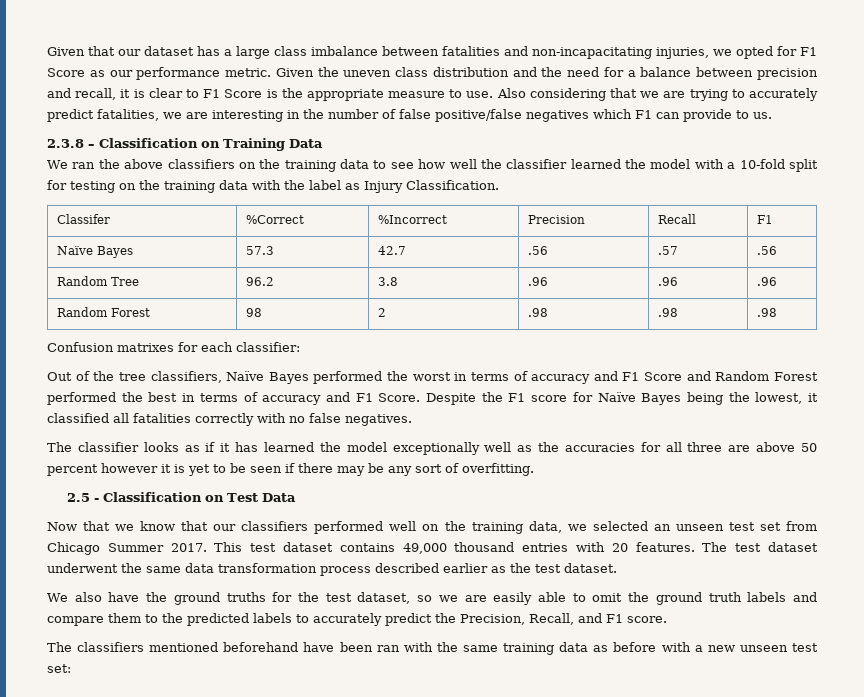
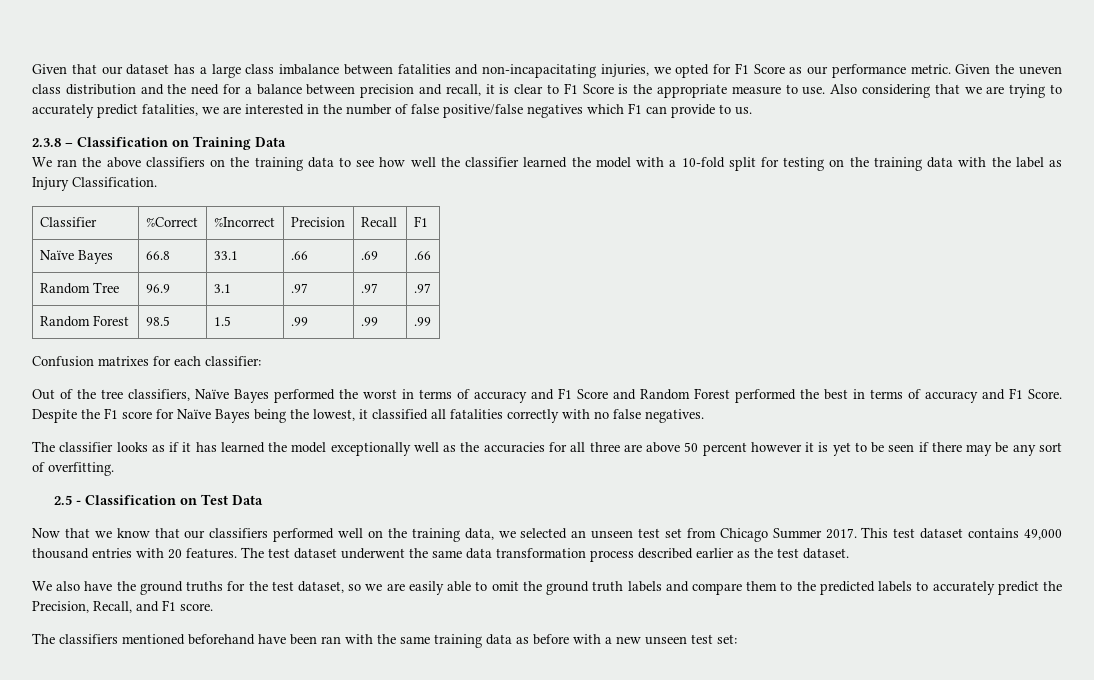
- Also considering that we are trying to accurately predict fatalities, we are interesting in the number of false positive/false negatives which F1 can provide to us.
+ Also considering that we are trying to accurately predict fatalities, we are interested in the number of false positive/false negatives which F1 can provide to us.
- Classifer | %Correct | %Incorrect | Precision | Recall | F1
+ Classifier | %Correct | %Incorrect | Precision | Recall | F1
- Naïve Bayes | 57.3 | 42.7 | .56 | .57 | .56
- Random Tree | 96.2 | 3.8 | .96 | .96 | .96
- Random Forest | 98 | 2 | .98 | .98 | .98
+ Naïve Bayes | 66.8 | 33.1 | .66 | .69 | .66
+ Random Tree | 96.9 | 3.1 | .97 | .97 | .97
+ Random Forest | 98.5 | 1.5 | .99 | .99 | .99

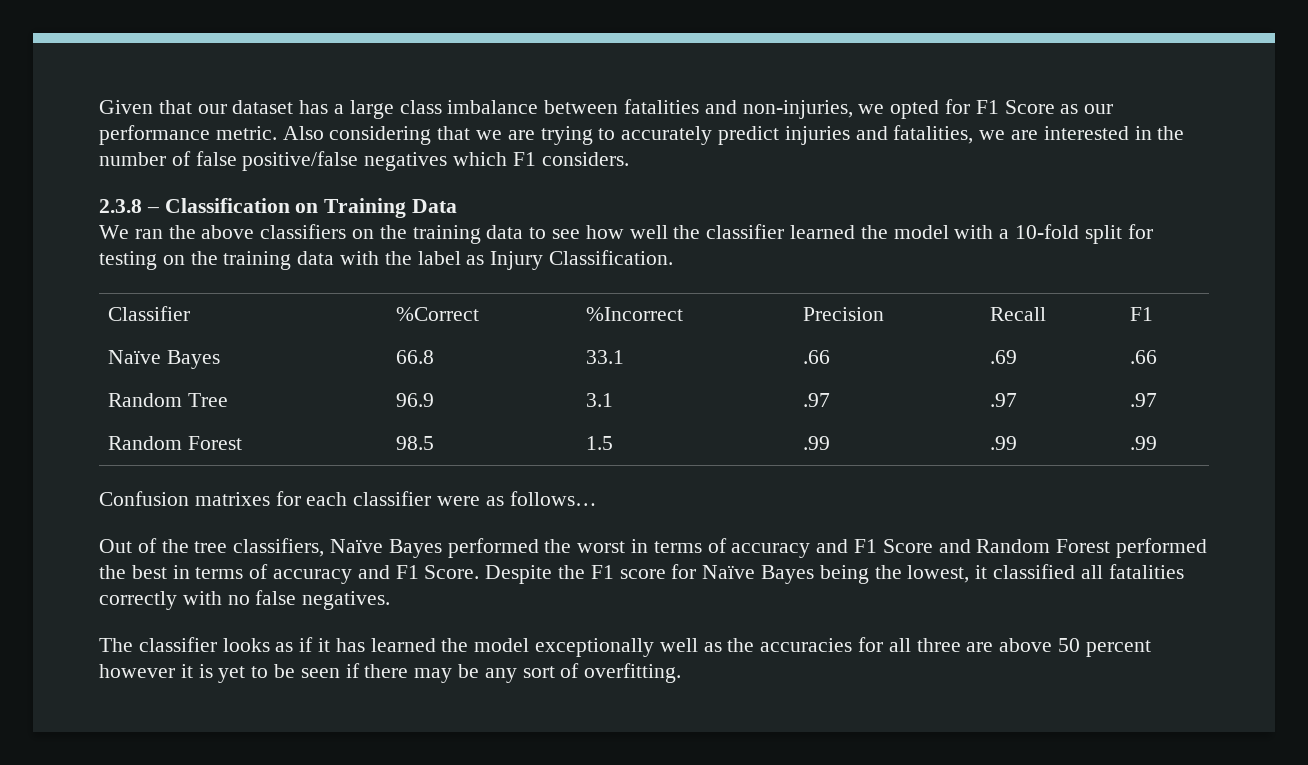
- Given that our dataset has a large class imbalance between fatalities and non-incapacitating injuries, we opted for F1 Score as our performance metric.
+ Given that our dataset has a large class imbalance between fatalities and non-injuries, we opted for F1 Score as our performance metric.
- Given the uneven class distribution and the need for a balance between precision and recall, it is clear to F1 Score is the appropriate measure to use.
- Also considering that we are trying to accurately predict fatalities, we are interested in the number of false positive/false negatives which F1 can provide to us.
+ Also considering that we are trying to accurately predict injuries and fatalities, we are interested in the number of false positive/false negatives which F1 considers.
- Confusion matrixes for each classifier:
+ Confusion matrixes for each classifier were as follows…
- 2.5 - Classification on Test Data
- Now that we know that our classifiers performed well on the training data, we selected an unseen test set from Chicago Summer 2017. This test dataset contains 49,000 thousand entries with 20 features. The test dataset underwent the same data transformation process described earlier as the test dataset.
- We also have the ground truths for the test dataset, so we are easily able to omit the ground truth labels and compare them to the predicted labels to accurately predict the Precision, Recall, and F1 score.
- The classifiers mentioned beforehand have been ran with the same training data as before with a new unseen test set:

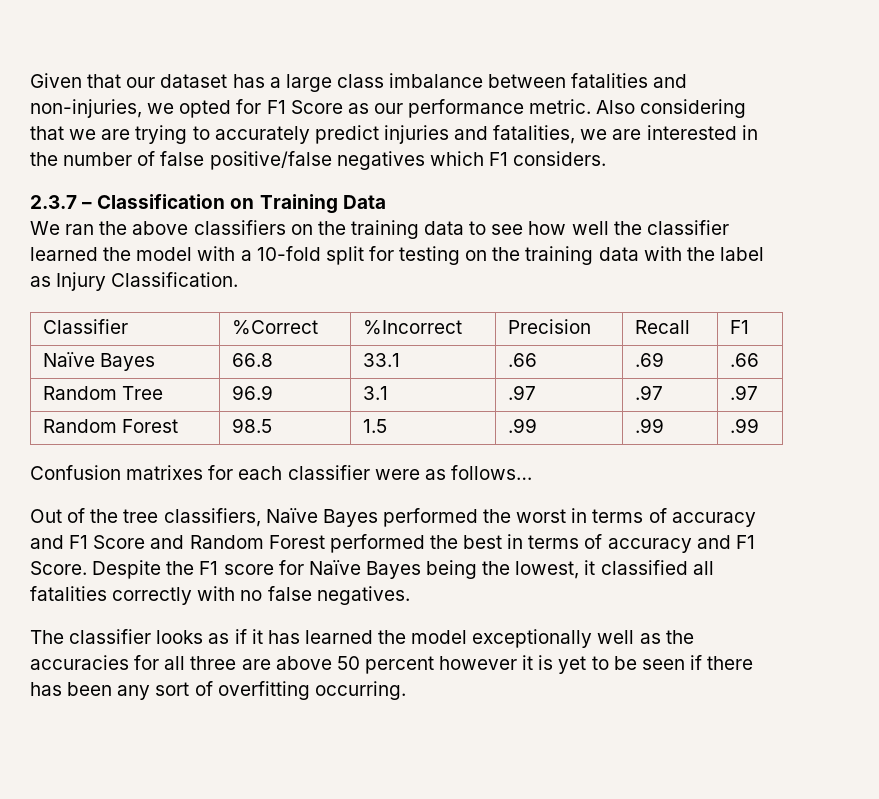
- 2.3.8 – Classification on Training Data
+ 2.3.7 – Classification on Training Data
- The classifier looks as if it has learned the model exceptionally well as the accuracies for all three are above 50 percent however it is yet to be seen if there may be any sort of overfitting.
+ The classifier looks as if it has learned the model exceptionally well as the accuracies for all three are above 50 percent however it is yet to be seen if there has been any sort of overfitting occurring.

